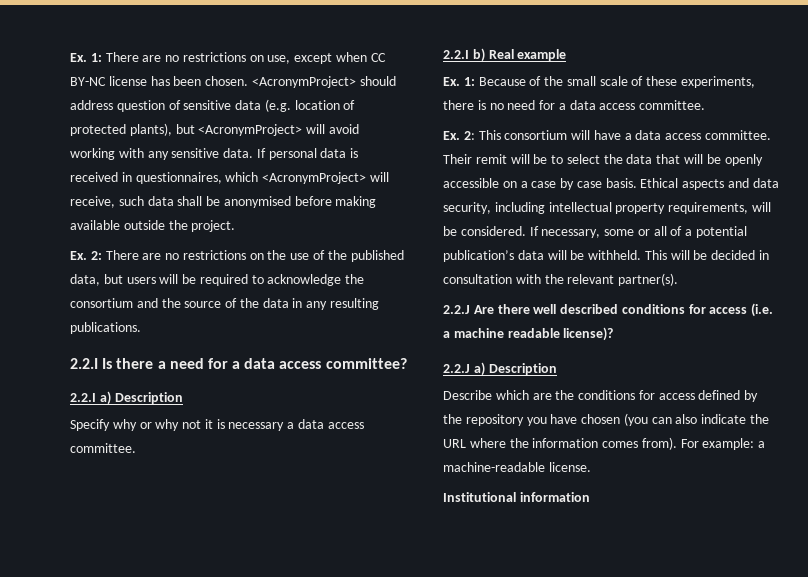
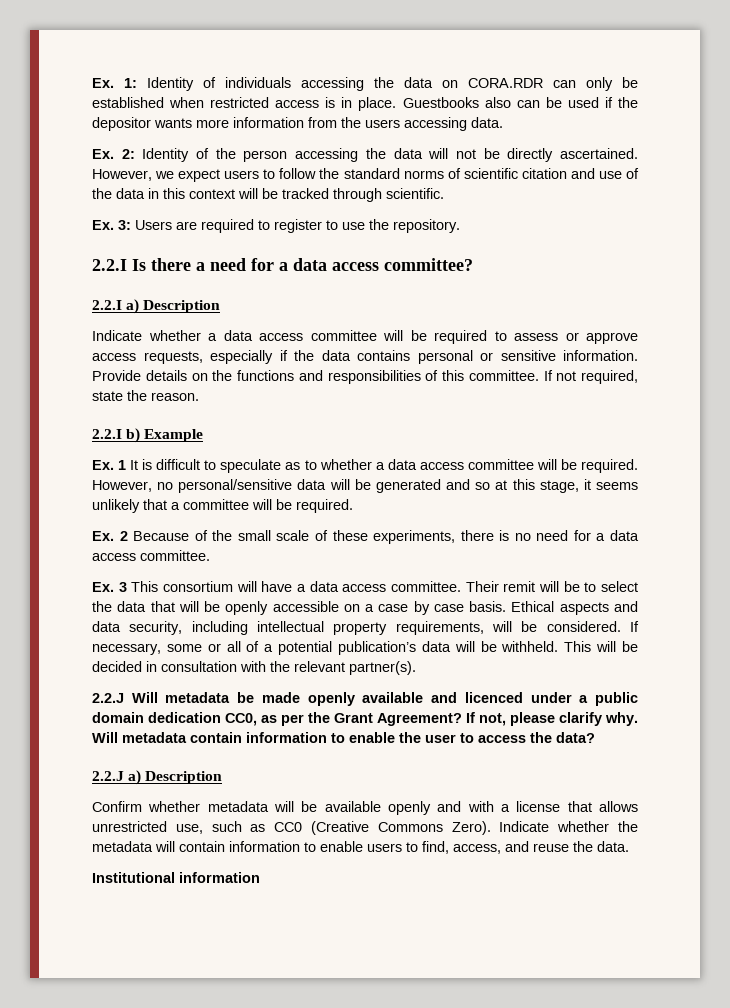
- Ex. 1: There are no restrictions on use, except when CC BY-NC license has been chosen. <AcronymProject> should address question of sensitive data (e.g. location of protected plants), but <AcronymProject> will avoid working with any sensitive data. If personal data is received in questionnaires, which <AcronymProject> will receive, such data shall be anonymised before making available outside the project.
- Ex. 2: There are no restrictions on the use of the published data, but users will be required to acknowledge the consortium and the source of the data in any resulting publications.
+ Ex. 1: Identity of individuals accessing the data on CORA.RDR can only be established when restricted access is in place. Guestbooks also can be used if the depositor wants more information from the users accessing data.
+ Ex. 2: Identity of the person accessing the data will not be directly ascertained. However, we expect users to follow the standard norms of scientific citation and use of the data in this context will be tracked through scientific.
+ Ex. 3: Users are required to register to use the repository.
- Specify why or why not it is necessary a data access committee.
+ Indicate whether a data access committee will be required to assess or approve access requests, especially if the data contains personal or sensitive information. Provide details on the functions and responsibilities of this committee. If not required, state the reason.
- 2.2.I b) Real example
- Ex. 1: Because of the small scale of these experiments, there is no need for a data access committee.
+ 2.2.I b) Example
+ Ex. 1 It is difficult to speculate as to whether a data access committee will be required. However, no personal/sensitive data will be generated and so at this stage, it seems unlikely that a committee will be required.
+ Ex. 2 Because of the small scale of these experiments, there is no need for a data access committee.
- Ex. 2: This consortium will have a data access committee.
+ Ex. 3 This consortium will have a data access committee.
- 2.2.J Are there well described conditions for access (i.e. a machine readable license)?
+ 2.2.J Will metadata be made openly available and licenced under a public domain dedication CC0, as per the Grant Agreement? If not, please clarify why. Will metadata contain information to enable the user to access the data?
  2.2.J a) Description
- Describe which are the conditions for access defined by the repository you have chosen (you can also indicate the URL where the information comes from). For example: a machine-readable license.
+ Confirm whether metadata will be available openly and with a license that allows unrestricted use, such as CC0 (Creative Commons Zero). Indicate whether the metadata will contain information to enable users to find, access, and reuse the data.

